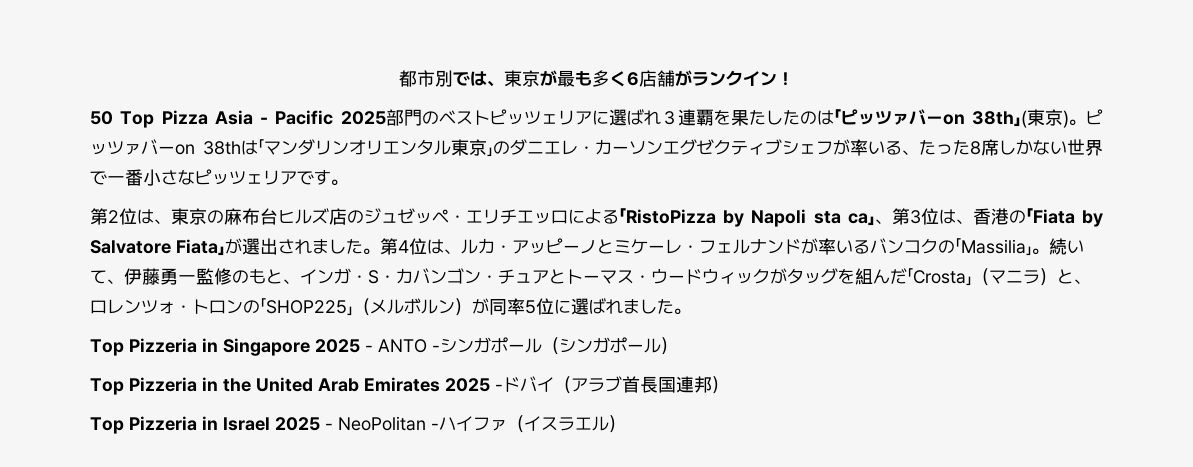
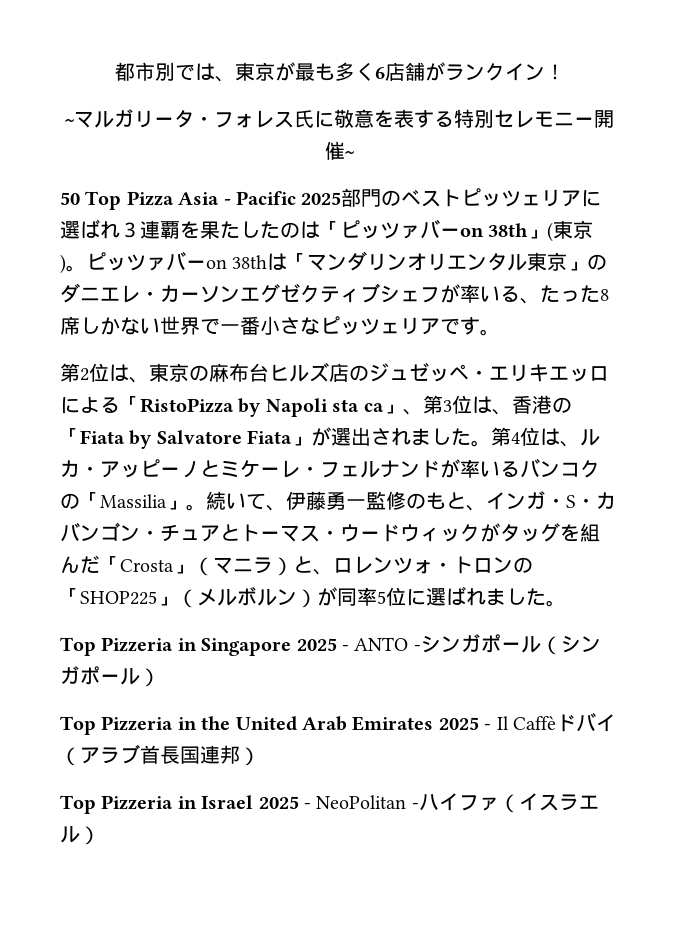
+ ~マルガリータ・フォレス氏に敬意を表する特別セレモニー開催~
- 第2位は、東京の麻布台ヒルズ店のジュゼッペ・エリチエッロによる「RistoPizza by Napoli sta ca」、第3位は、香港の「Fiata by Salvatore Fiata」が選出されました。
+ 第2位は、東京の麻布台ヒルズ店のジュゼッペ・エリキエッロによる「RistoPizza by Napoli sta ca」、第3位は、香港の「Fiata by Salvatore Fiata」が選出されました。
- Top Pizzeria in the United Arab Emirates 2025 -ドバイ（アラブ首長国連邦）
+ Top Pizzeria in the United Arab Emirates 2025 - Il Caffèドバイ（アラブ首長国連邦）

